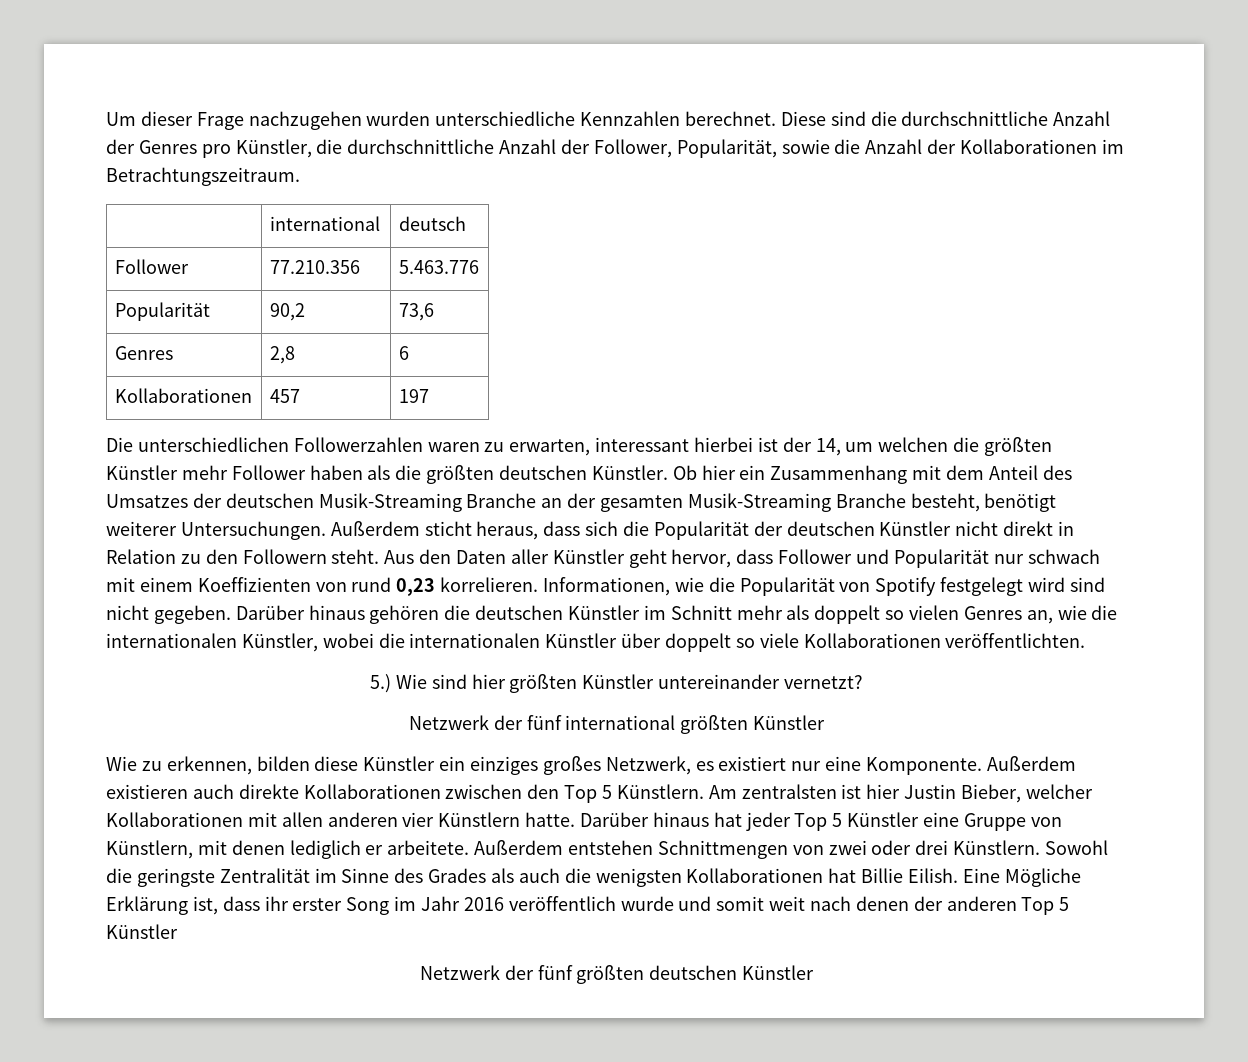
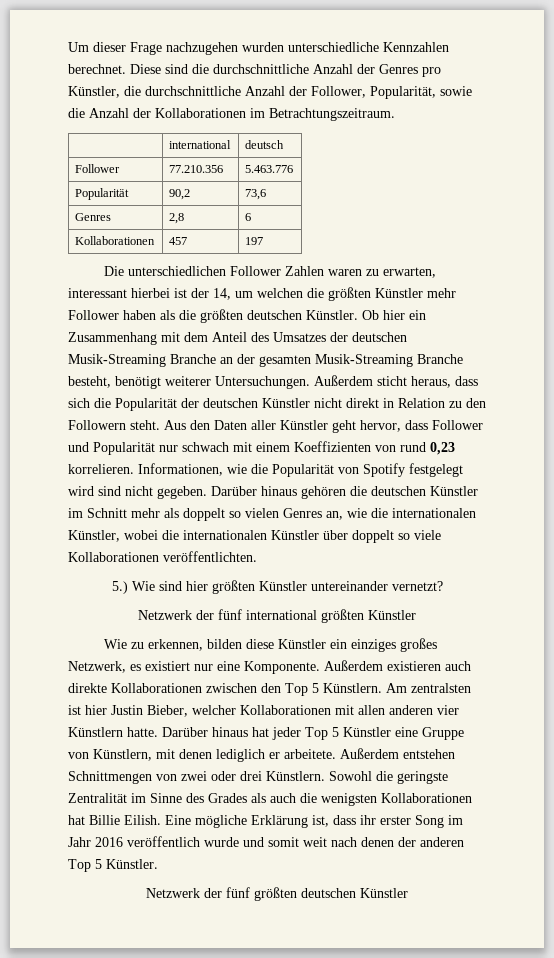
- Die unterschiedlichen Followerzahlen waren zu erwarten, interessant hierbei ist der 14, um welchen die größten Künstler mehr Follower haben als die größten deutschen Künstler.
+ Die unterschiedlichen Follower Zahlen waren zu erwarten, interessant hierbei ist der 14, um welchen die größten Künstler mehr Follower haben als die größten deutschen Künstler.
- Eine Mögliche Erklärung ist, dass ihr erster Song im Jahr 2016 veröffentlich wurde und somit weit nach denen der anderen Top 5 Künstler
+ Eine mögliche Erklärung ist, dass ihr erster Song im Jahr 2016 veröffentlich wurde und somit weit nach denen der anderen Top 5 Künstler.

